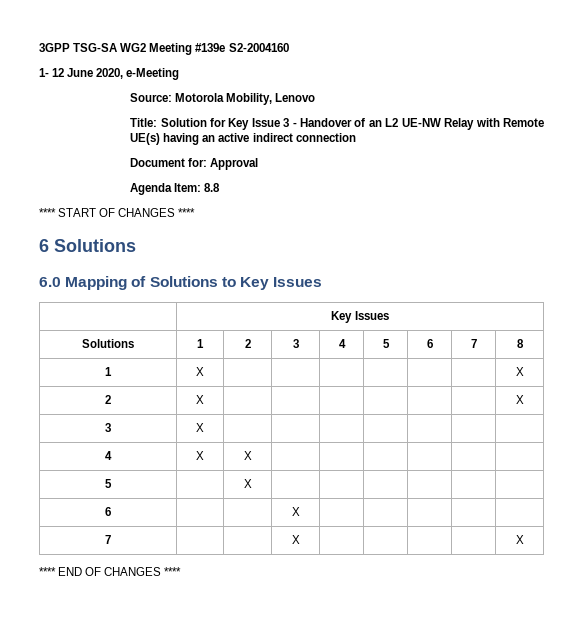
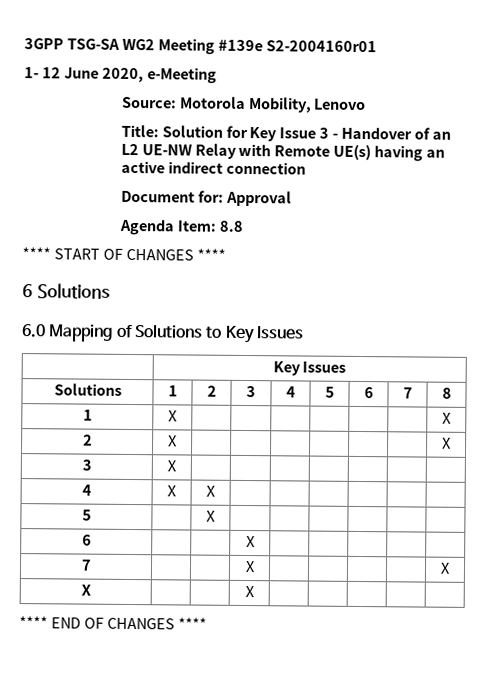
- 3GPP TSG-SA WG2 Meeting #139e S2-2004160
+ 3GPP TSG-SA WG2 Meeting #139e S2-2004160r01
+ X | | | X | | | | |

